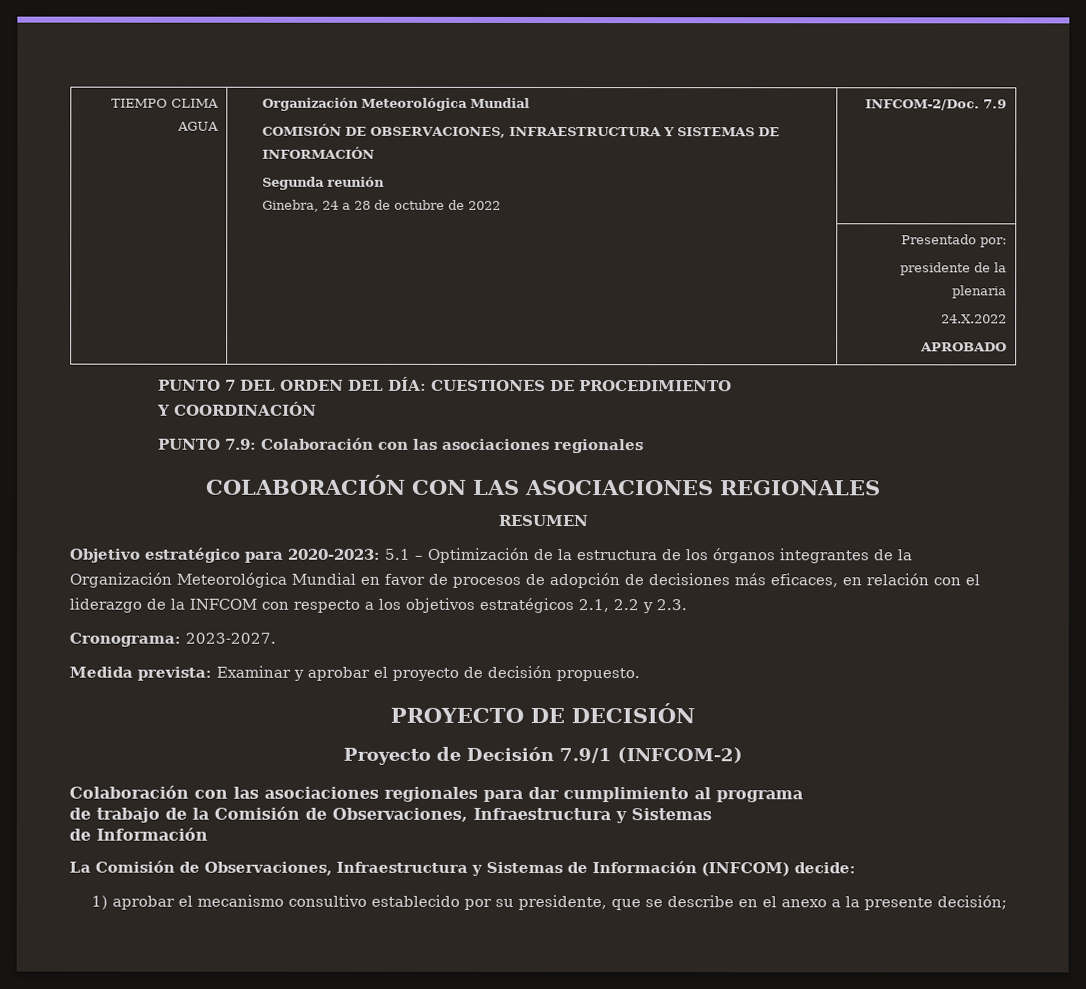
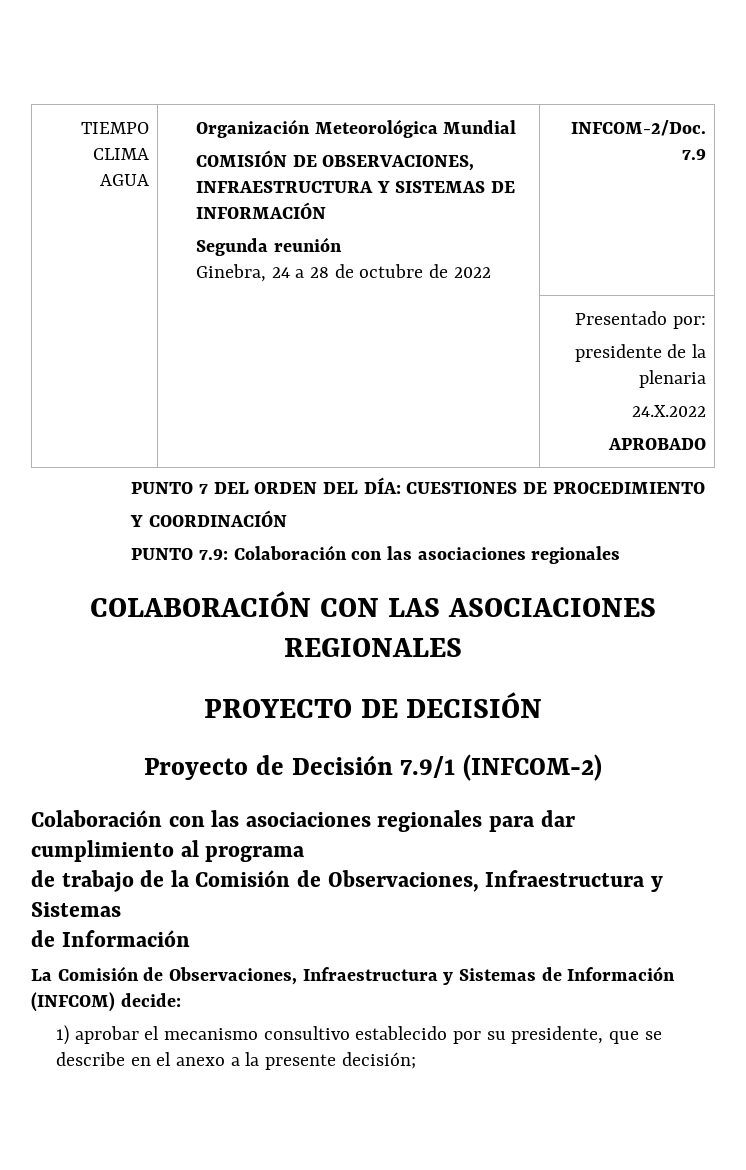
- RESUMEN
- Objetivo estratégico para 2020-2023: 5.1 – Optimización de la estructura de los órganos integrantes de la Organización Meteorológica Mundial en favor de procesos de adopción de decisiones más eficaces, en relación con el liderazgo de la INFCOM con respecto a los objetivos estratégicos 2.1, 2.2 y 2.3.
- Cronograma: 2023-2027.
- Medida prevista: Examinar y aprobar el proyecto de decisión propuesto.

